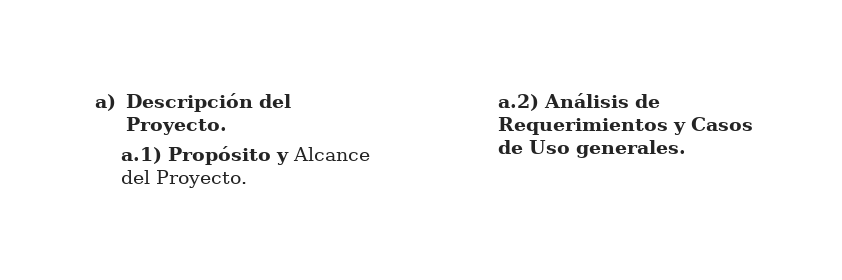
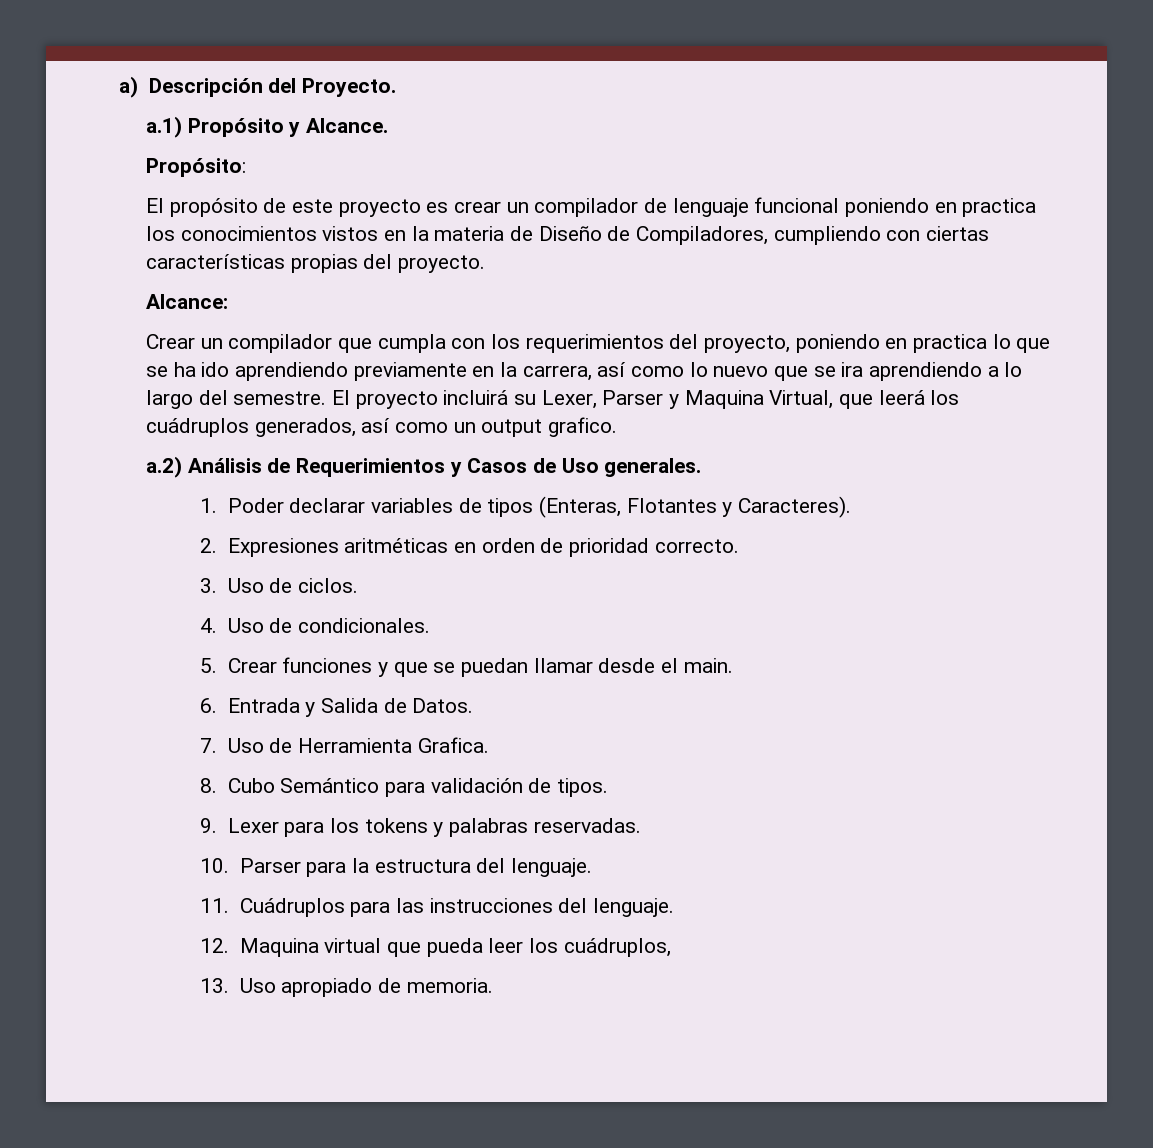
- a.1) Propósito y Alcance del Proyecto.
+ a.1) Propósito y Alcance.
+ Propósito:
+ El propósito de este proyecto es crear un compilador de lenguaje funcional poniendo en practica los conocimientos vistos en la materia de Diseño de Compiladores, cumpliendo con ciertas características propias del proyecto.
+ Alcance:
+ Crear un compilador que cumpla con los requerimientos del proyecto, poniendo en practica lo que se ha ido aprendiendo previamente en la carrera, así como lo nuevo que se ira aprendiendo a lo largo del semestre. El proyecto incluirá su Lexer, Parser y Maquina Virtual, que leerá los cuádruplos generados, así como un output grafico.
+ 1. Poder declarar variables de tipos (Enteras, Flotantes y Caracteres).
+ 2. Expresiones aritméticas en orden de prioridad correcto.
+ 3. Uso de ciclos.
+ 4. Uso de condicionales.
+ 5. Crear funciones y que se puedan llamar desde el main.
+ 6. Entrada y Salida de Datos.
+ 7. Uso de Herramienta Grafica.
+ 8. Cubo Semántico para validación de tipos.
+ 9. Lexer para los tokens y palabras reservadas.
+ 10. Parser para la estructura del lenguaje.
+ 11. Cuádruplos para las instrucciones del lenguaje.
+ 12. Maquina virtual que pueda leer los cuádruplos,
+ 13. Uso apropiado de memoria.

